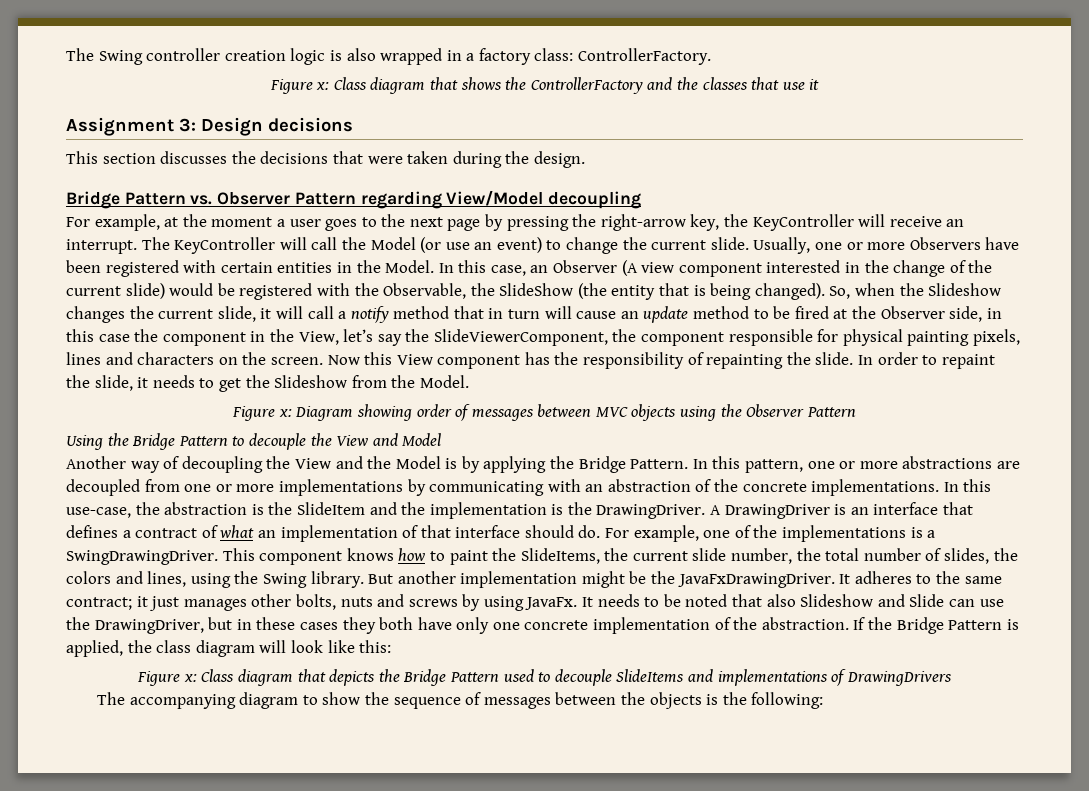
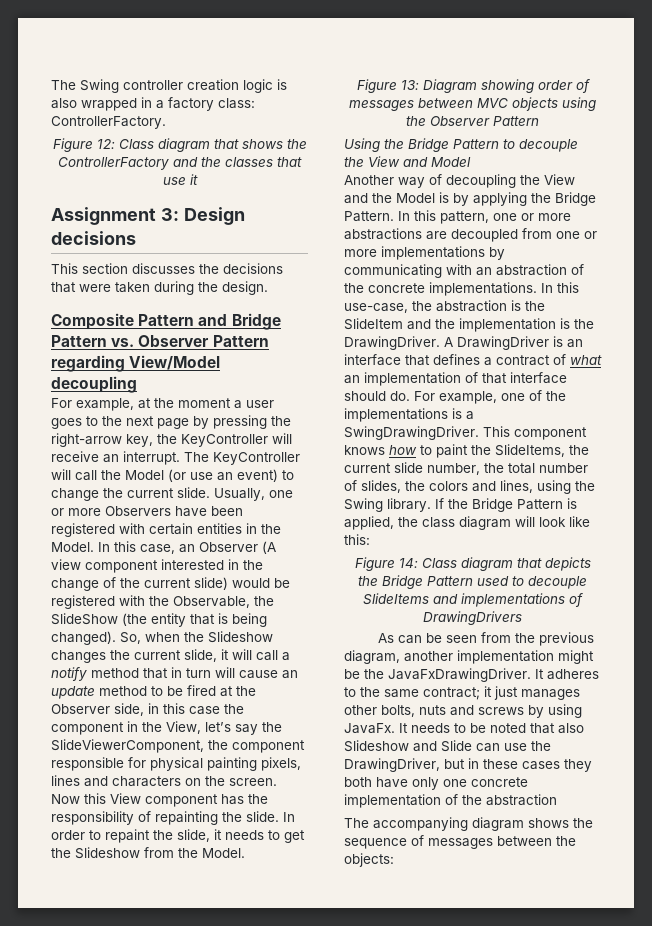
- Figure x: Class diagram that shows the ControllerFactory and the classes that use it
+ Figure 12: Class diagram that shows the ControllerFactory and the classes that use it
- Bridge Pattern vs. Observer Pattern regarding View/Model decoupling
+ Composite Pattern and Bridge Pattern vs. Observer Pattern regarding View/Model decoupling
- Figure x: Diagram showing order of messages between MVC objects using the Observer Pattern
+ Figure 13: Diagram showing order of messages between MVC objects using the Observer Pattern
- But another implementation might be the JavaFxDrawingDriver.
+ If the Bridge Pattern is applied, the class diagram will look like this:
+ Figure 14: Class diagram that depicts the Bridge Pattern used to decouple SlideItems and implementations of DrawingDrivers
+ As can be seen from the previous diagram, another implementation might be the JavaFxDrawingDriver.
- It needs to be noted that also Slideshow and Slide can use the DrawingDriver, but in these cases they both have only one concrete implementation of the abstraction. If the Bridge Pattern is applied, the class diagram will look like this:
- Figure x: Class diagram that depicts the Bridge Pattern used to decouple SlideItems and implementations of DrawingDrivers
+ It needs to be noted that also Slideshow and Slide can use the DrawingDriver, but in these cases they both have only one concrete implementation of the abstraction
- The accompanying diagram to show the sequence of messages between the objects is the following:
+ The accompanying diagram shows the sequence of messages between the objects:

